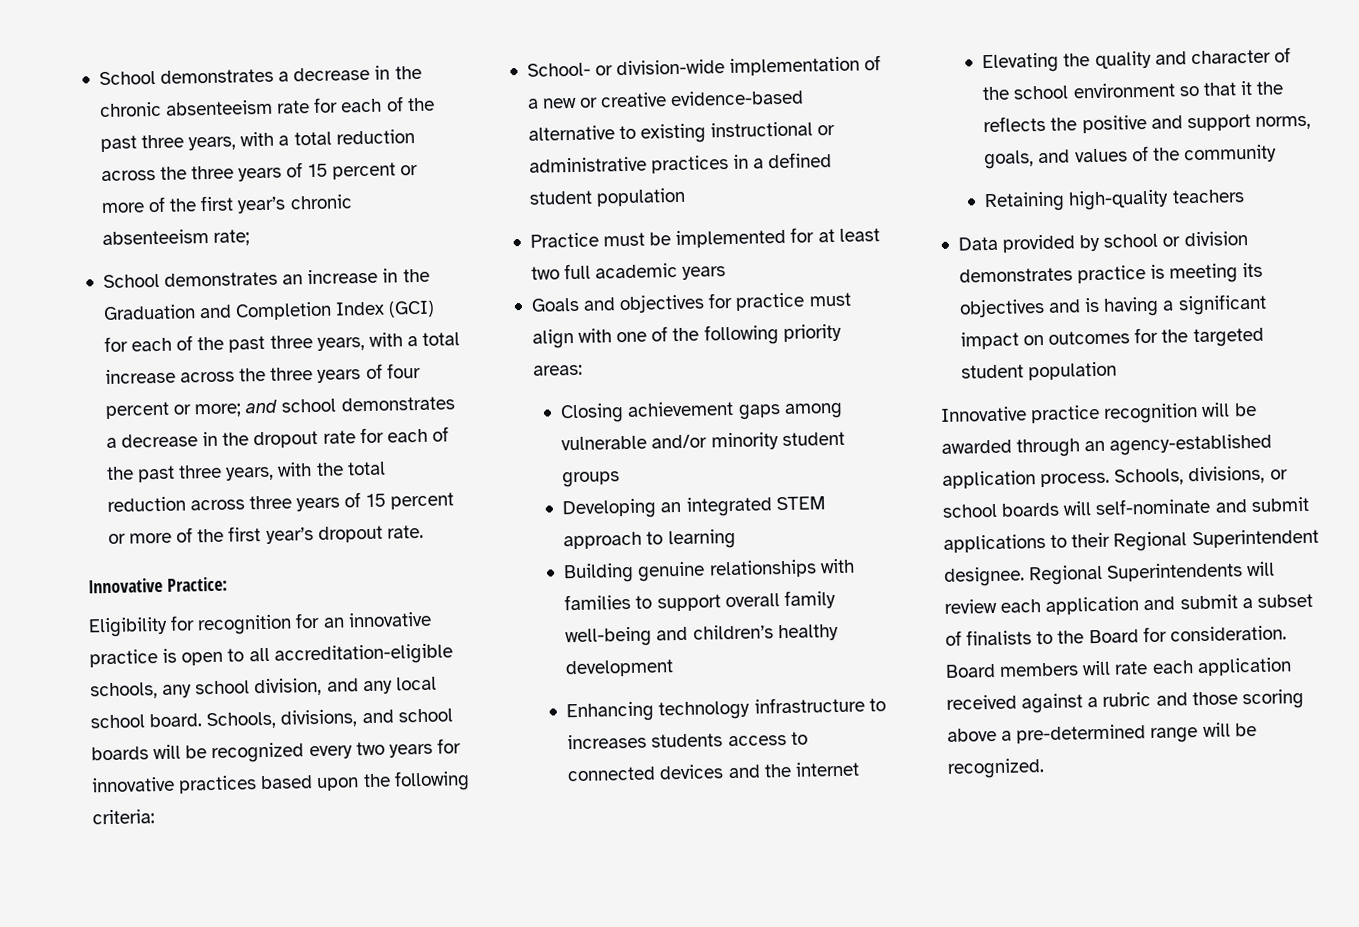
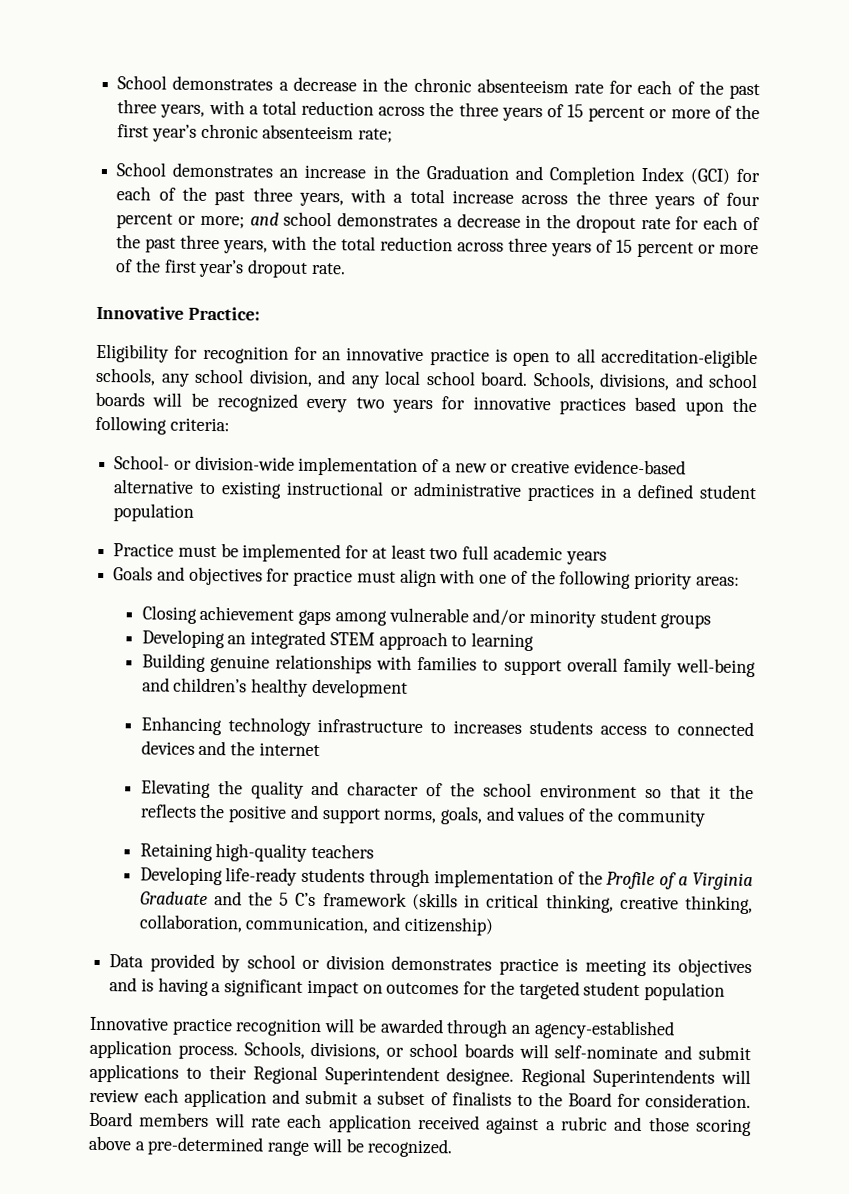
+ Developing life-ready students through implementation of the Profile of a Virginia Graduate and the 5 C’s framework (skills in critical thinking, creative thinking, collaboration, communication, and citizenship)

